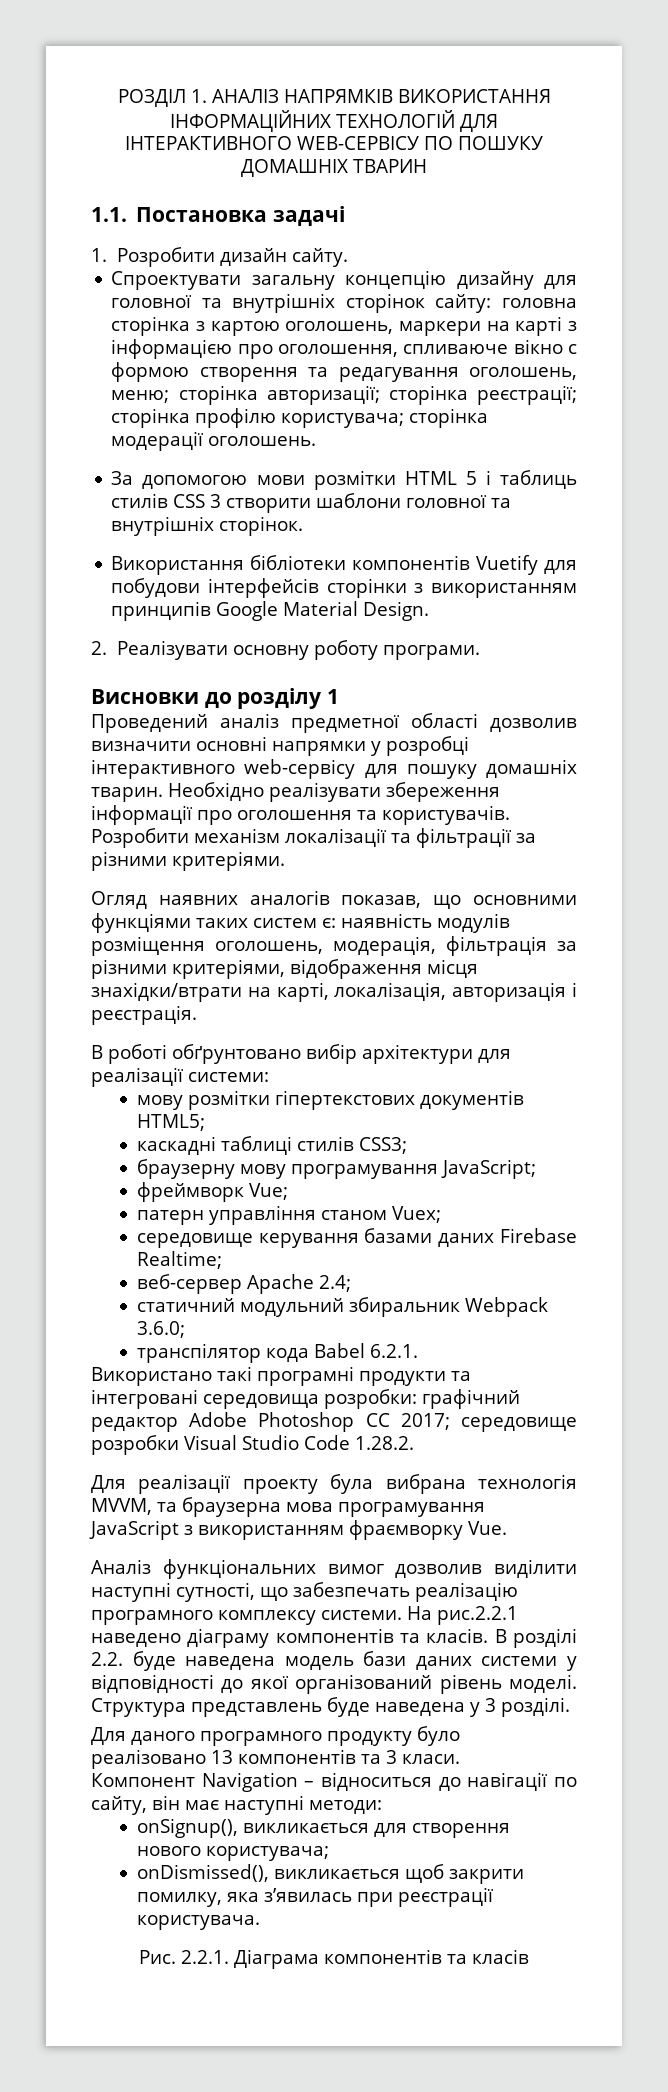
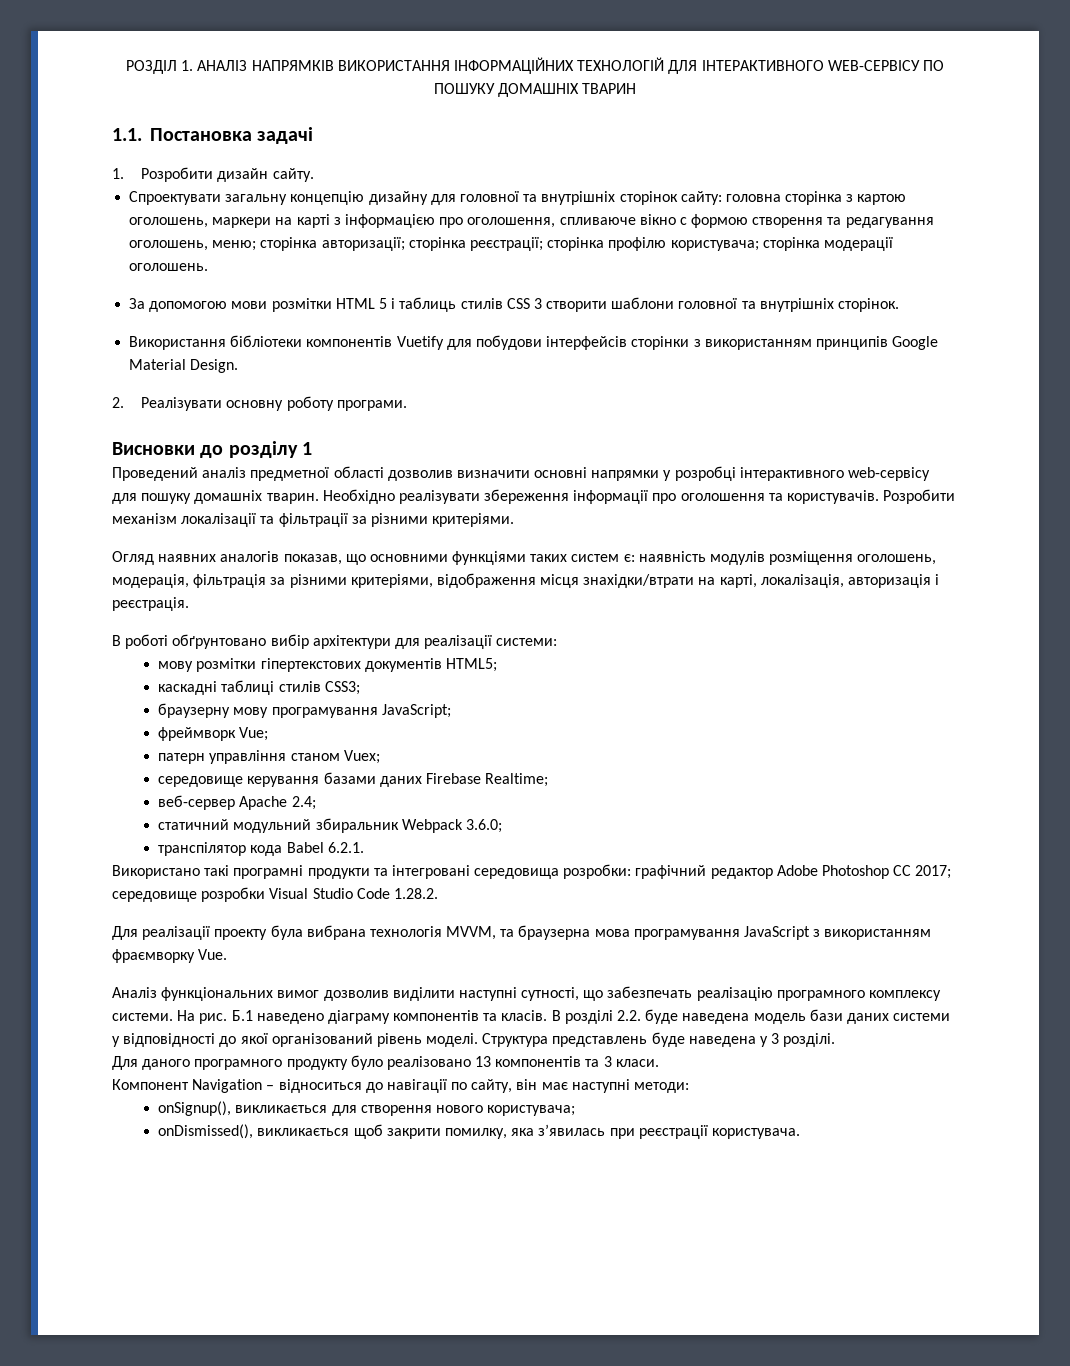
- На рис.2.2.1 наведено діаграму компонентів та класів.
+ На рис. Б.1 наведено діаграму компонентів та класів.
- Рис. 2.2.1. Діаграма компонентів та класів

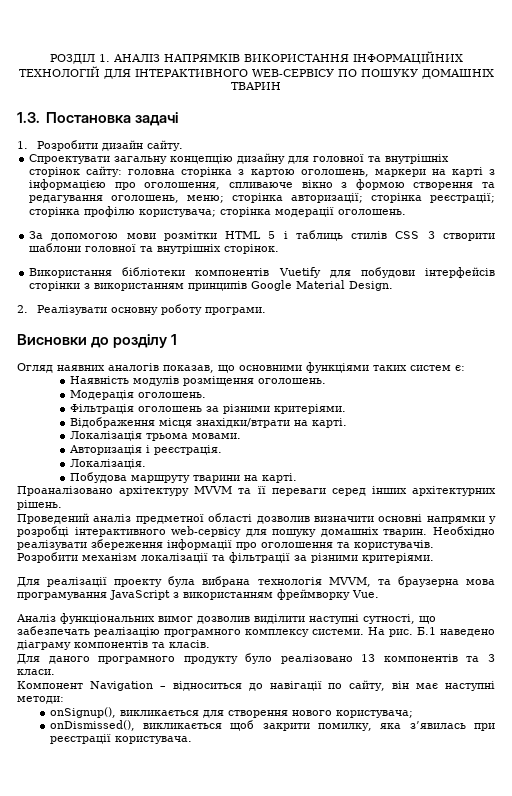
- 1.1. Постановка задачі
+ 1.3. Постановка задачі
- Спроектувати загальну концепцію дизайну для головної та внутрішніх сторінок сайту: головна сторінка з картою оголошень, маркери на карті з інформацією про оголошення, спливаюче вікно с формою створення та редагування оголошень, меню; сторінка авторизації; сторінка реєстрації; сторінка профілю користувача; сторінка модерації оголошень.
+ Спроектувати загальну концепцію дизайну для головної та внутрішніх сторінок сайту: головна сторінка з картою оголошень, маркери на карті з інформацією про оголошення, спливаюче вікно з формою створення та редагування оголошень, меню; сторінка авторизації; сторінка реєстрації; сторінка профілю користувача; сторінка модерації оголошень.
+ Огляд наявних аналогів показав, що основними функціями таких систем є:
+ Наявність модулів розміщення оголошень.
+ Модерація оголошень.
+ Фільтрація оголошень за різними критеріями.
+ Відображення місця знахідки/втрати на карті.
+ Локалізація трьома мовами.
+ Авторизація і реєстрація.
+ Локалізація.
+ Побудова маршруту тварини на карті.
+ Проаналізовано архітектуру MVVM та її переваги серед інших архітектурних рішень.
- Огляд наявних аналогів показав, що основними функціями таких систем є: наявність модулів розміщення оголошень, модерація, фільтрація за різними критеріями, відображення місця знахідки/втрати на карті, локалізація, авторизація і реєстрація.
- В роботі обґрунтовано вибір архітектури для реалізації системи:
- мову розмітки гіпертекстових документів HTML5;
- каскадні таблиці стилів CSS3;
- браузерну мову програмування JavaScript;
- фреймворк Vue;
- патерн управління станом Vuex;
- середовище керування базами даних Firebase Realtime;
- веб-сервер Apache 2.4;
- статичний модульний збиральник Webpack 3.6.0;
- транспілятор кода Babel 6.2.1.
- Використано такі програмні продукти та інтегровані середовища розробки: графічний редактор Adobe Photoshop CC 2017; середовище розробки Visual Studio Code 1.28.2.
- Для реалізації проекту була вибрана технологія MVVM, та браузерна мова програмування JavaScript з використанням фраємворку Vue.
+ Для реалізації проекту була вибрана технологія MVVM, та браузерна мова програмування JavaScript з використанням фреймворку Vue.
- В розділі 2.2. буде наведена модель бази даних системи у відповідності до якої організований рівень моделі. Структура представлень буде наведена у 3 розділі.

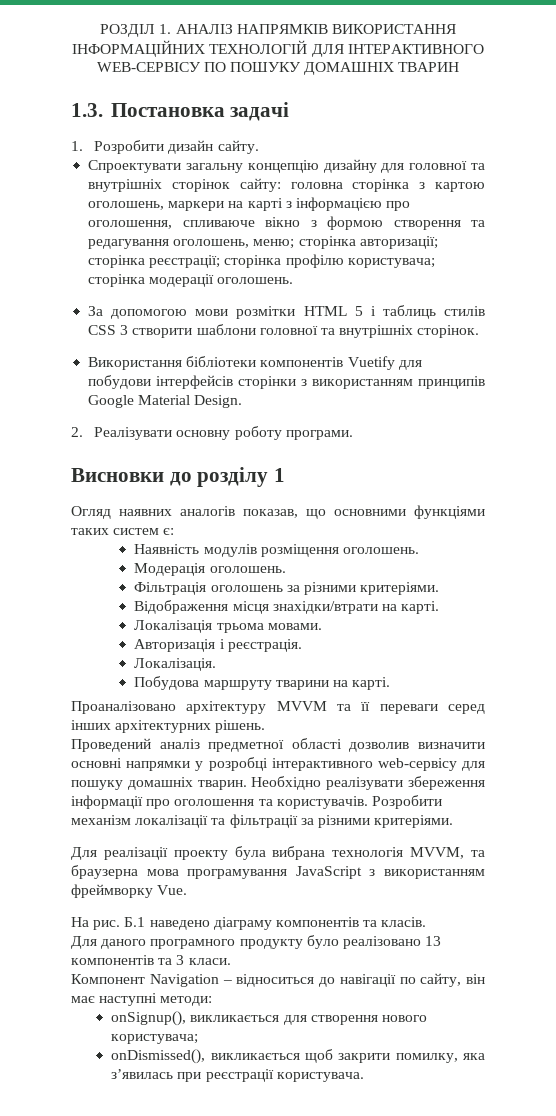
- Аналіз функціональних вимог дозволив виділити наступні сутності, що забезпечать реалізацію програмного комплексу системи.

